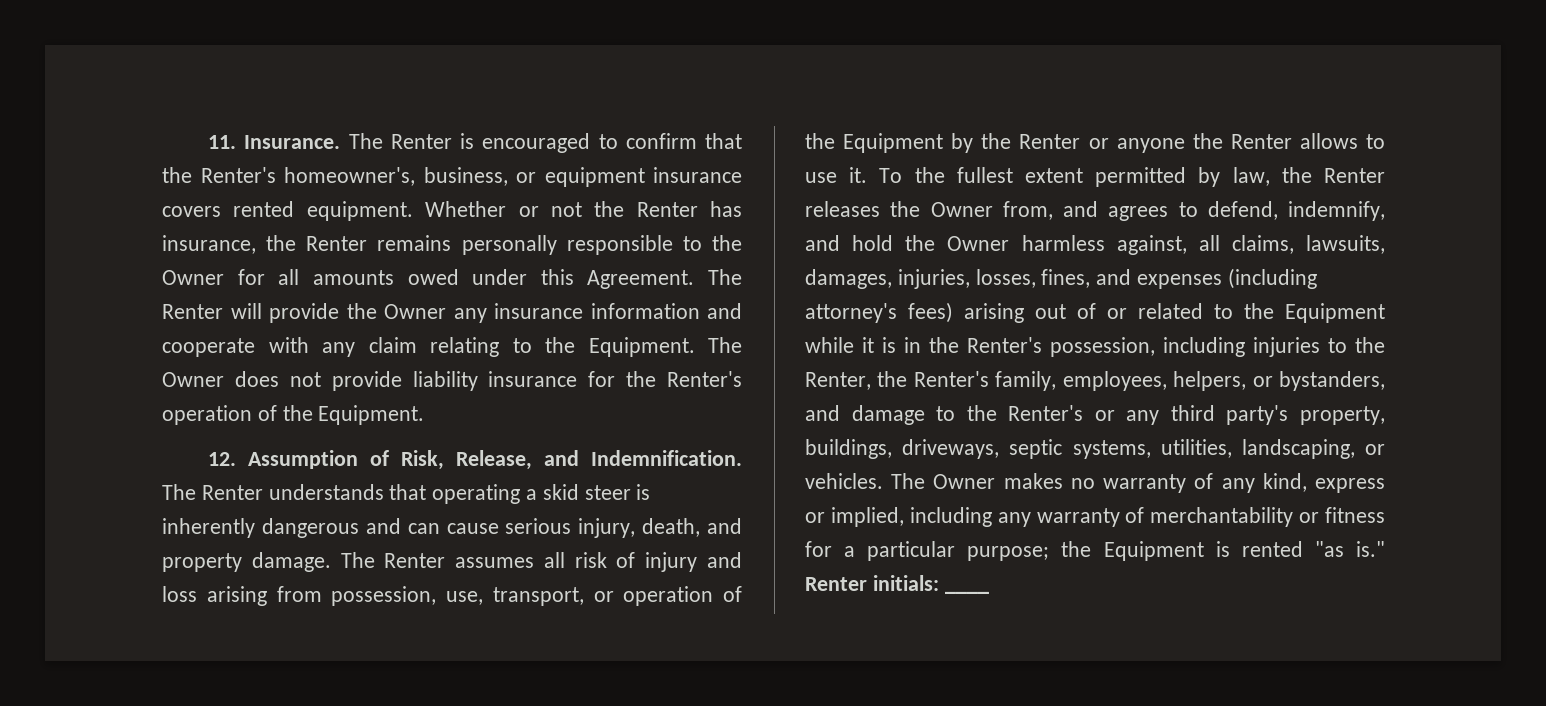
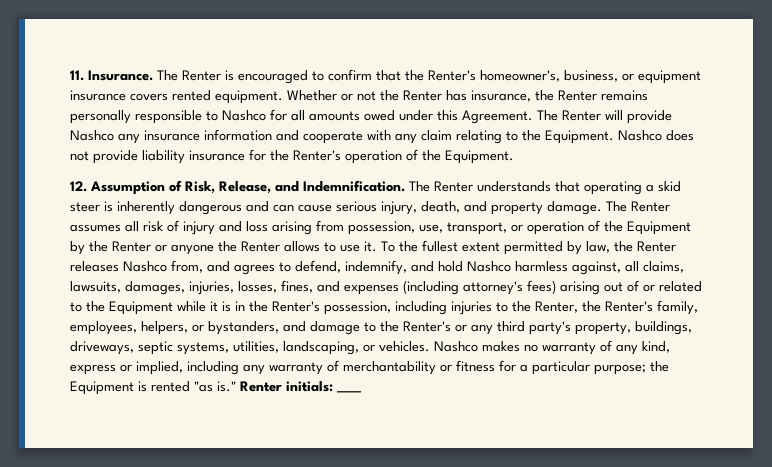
- Whether or not the Renter has insurance, the Renter remains personally responsible to the Owner for all amounts owed under this Agreement.
+ Whether or not the Renter has insurance, the Renter remains personally responsible to Nashco for all amounts owed under this Agreement.
- The Renter will provide the Owner any insurance information and cooperate with any claim relating to the Equipment.
+ The Renter will provide Nashco any insurance information and cooperate with any claim relating to the Equipment.
- The Owner does not provide liability insurance for the Renter's operation of the Equipment.
+ Nashco does not provide liability insurance for the Renter's operation of the Equipment.
- To the fullest extent permitted by law, the Renter releases the Owner from, and agrees to defend, indemnify, and hold the Owner harmless against, all claims, lawsuits, damages, injuries, losses, fines, and expenses (including attorney's fees) arising out of or related to the Equipment while it is in the Renter's possession, including injuries to the Renter, the Renter's family, employees, helpers, or bystanders, and damage to the Renter's or any third party's property, buildings, driveways, septic systems, utilities, landscaping, or vehicles.
+ To the fullest extent permitted by law, the Renter releases Nashco from, and agrees to defend, indemnify, and hold Nashco harmless against, all claims, lawsuits, damages, injuries, losses, fines, and expenses (including attorney's fees) arising out of or related to the Equipment while it is in the Renter's possession, including injuries to the Renter, the Renter's family, employees, helpers, or bystanders, and damage to the Renter's or any third party's property, buildings, driveways, septic systems, utilities, landscaping, or vehicles.
- The Owner makes no warranty of any kind, express or implied, including any warranty of merchantability or fitness for a particular purpose; the Equipment is rented "as is."
+ Nashco makes no warranty of any kind, express or implied, including any warranty of merchantability or fitness for a particular purpose; the Equipment is rented "as is."

